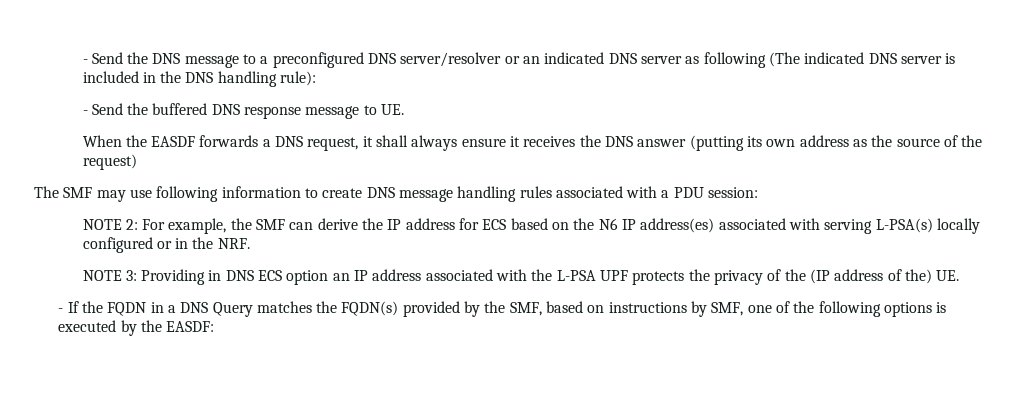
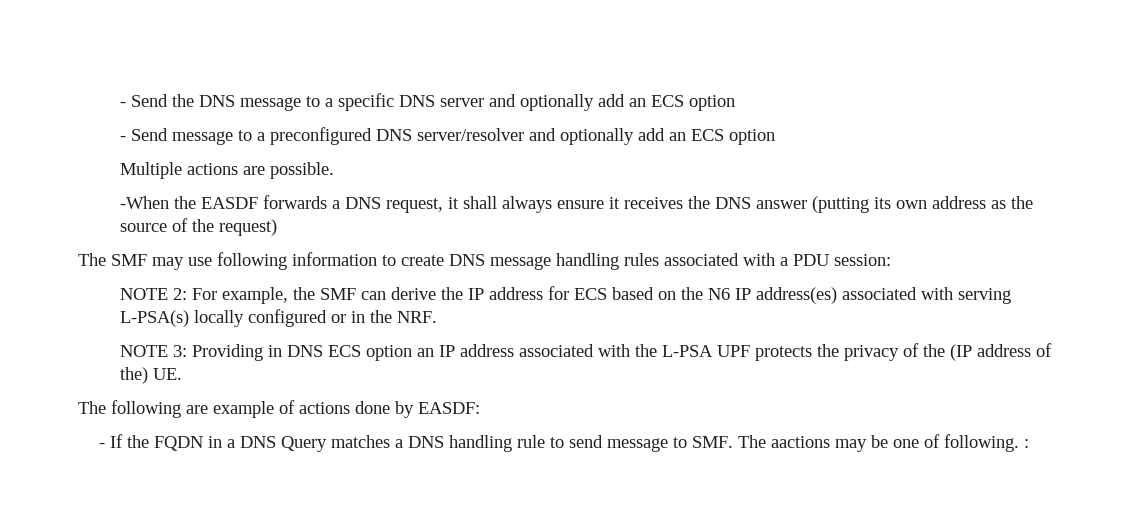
- - Send the DNS message to a preconfigured DNS server/resolver or an indicated DNS server as following (The indicated DNS server is included in the DNS handling rule):
- - Send the buffered DNS response message to UE.
- When the EASDF forwards a DNS request, it shall always ensure it receives the DNS answer (putting its own address as the source of the request)
+ - Send the DNS message to a specific DNS server and optionally add an ECS option
+ - Send message to a preconfigured DNS server/resolver and optionally add an ECS option
+ Multiple actions are possible.
+ -When the EASDF forwards a DNS request, it shall always ensure it receives the DNS answer (putting its own address as the source of the request)
+ The following are example of actions done by EASDF:
- - If the FQDN in a DNS Query matches the FQDN(s) provided by the SMF, based on instructions by SMF, one of the following options is executed by the EASDF:
+ - If the FQDN in a DNS Query matches a DNS handling rule to send message to SMF. The aactions may be one of following. :

